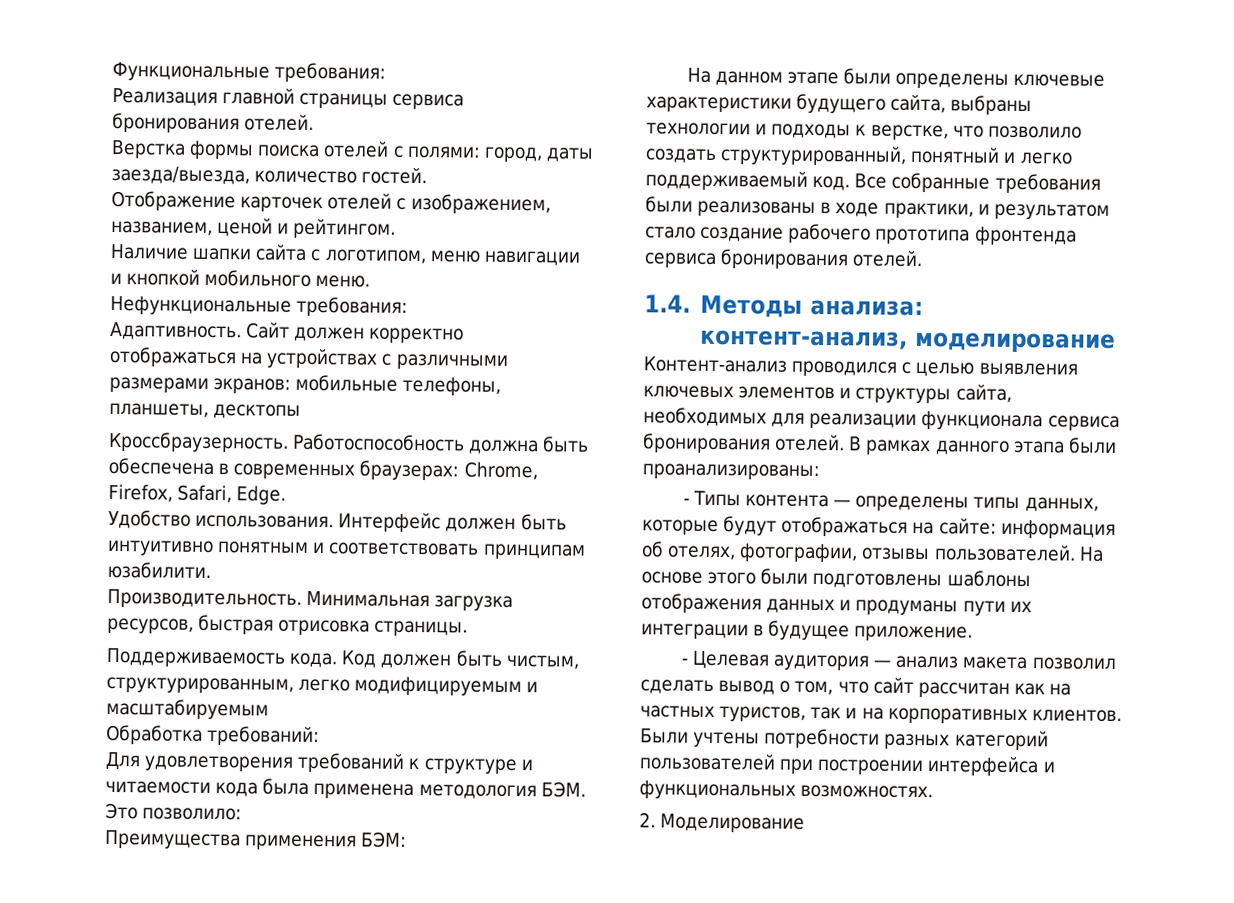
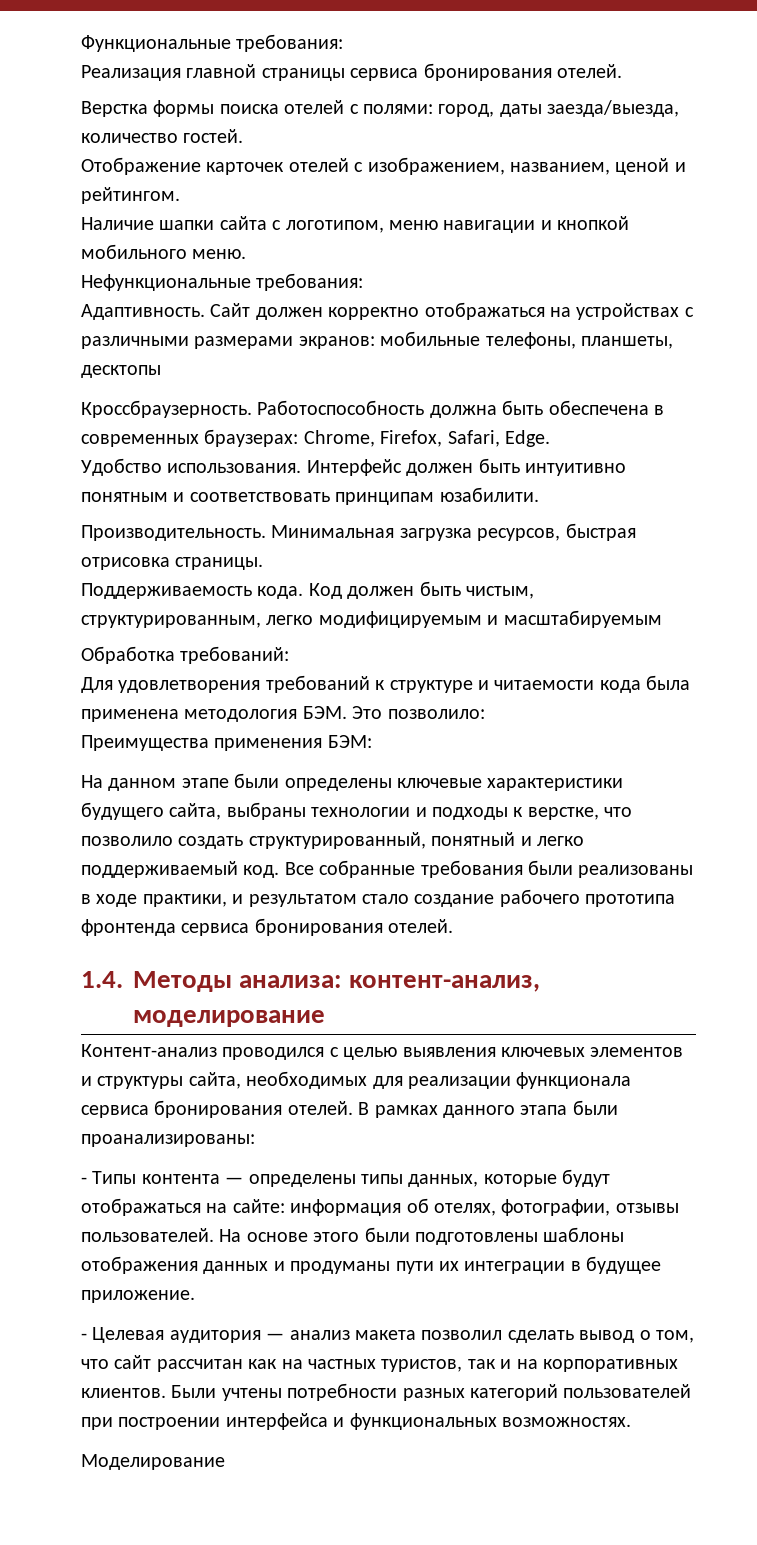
- 2. Моделирование
+ Моделирование

